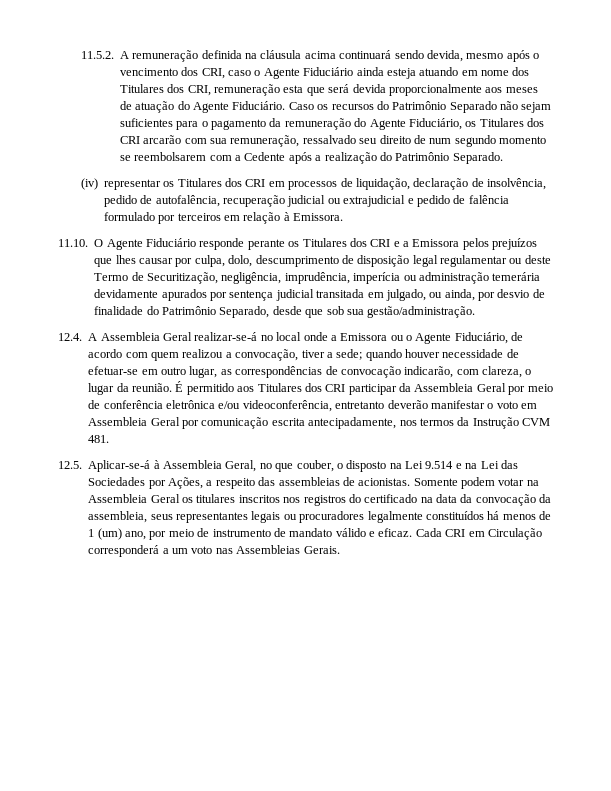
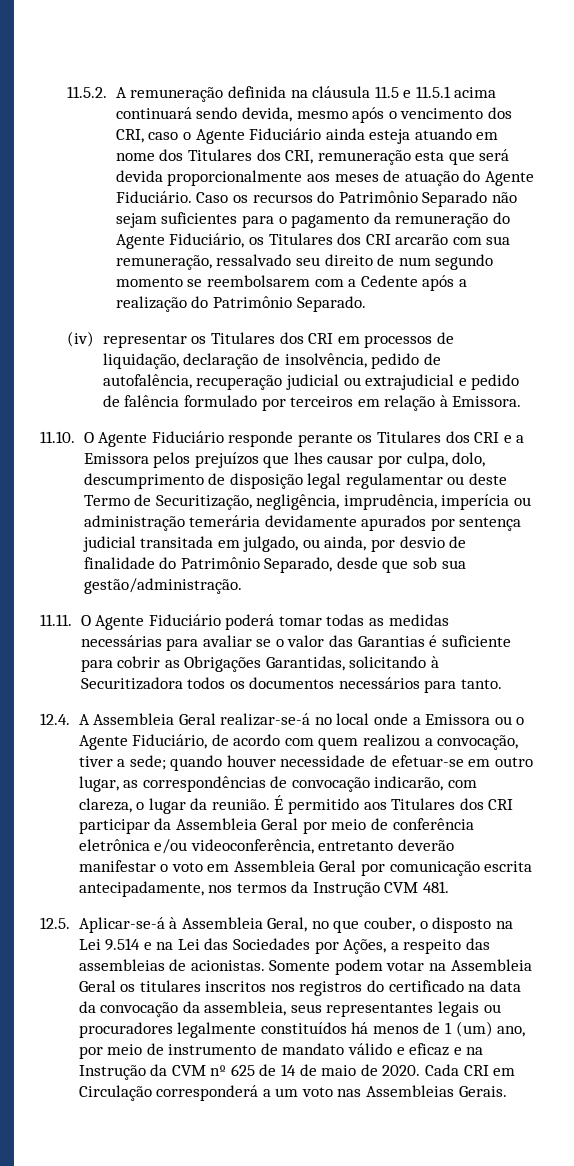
- 11.5.2. A remuneração definida na cláusula acima continuará sendo devida, mesmo após o vencimento dos CRI, caso o Agente Fiduciário ainda esteja atuando em nome dos Titulares dos CRI, remuneração esta que será devida proporcionalmente aos meses de atuação do Agente Fiduciário.
+ 11.5.2. A remuneração definida na cláusula 11.5 e 11.5.1 acima continuará sendo devida, mesmo após o vencimento dos CRI, caso o Agente Fiduciário ainda esteja atuando em nome dos Titulares dos CRI, remuneração esta que será devida proporcionalmente aos meses de atuação do Agente Fiduciário.
+ 11.11. O Agente Fiduciário poderá tomar todas as medidas necessárias para avaliar se o valor das Garantias é suficiente para cobrir as Obrigações Garantidas, solicitando à Securitizadora todos os documentos necessários para tanto.
- Somente podem votar na Assembleia Geral os titulares inscritos nos registros do certificado na data da convocação da assembleia, seus representantes legais ou procuradores legalmente constituídos há menos de 1 (um) ano, por meio de instrumento de mandato válido e eficaz.
+ Somente podem votar na Assembleia Geral os titulares inscritos nos registros do certificado na data da convocação da assembleia, seus representantes legais ou procuradores legalmente constituídos há menos de 1 (um) ano, por meio de instrumento de mandato válido e eficaz e na Instrução da CVM nº 625 de 14 de maio de 2020.

